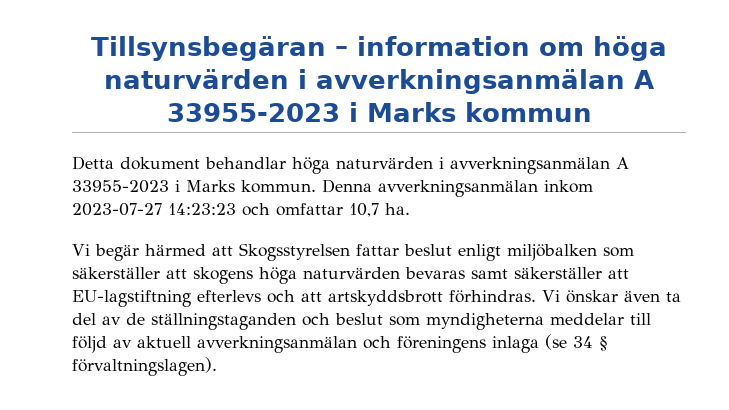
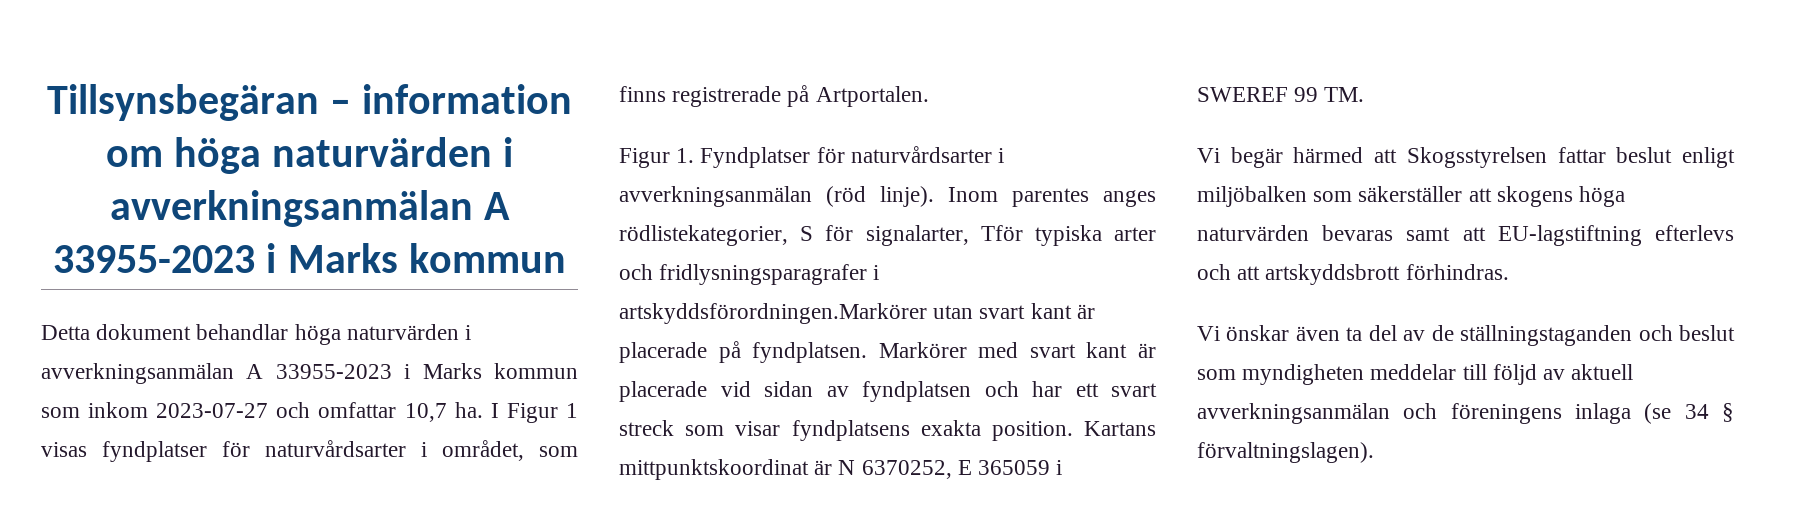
- Detta dokument behandlar höga naturvärden i avverkningsanmälan A 33955-2023 i Marks kommun. Denna avverkningsanmälan inkom 2023-07-27 14:23:23 och omfattar 10,7 ha.
+ Detta dokument behandlar höga naturvärden i avverkningsanmälan A 33955-2023 i Marks kommun som inkom 2023-07-27 och omfattar 10,7 ha. I Figur 1 visas fyndplatser för naturvårdsarter i området, som finns registrerade på Artportalen.
+ Figur 1. Fyndplatser för naturvårdsarter i avverkningsanmälan (röd linje). Inom parentes anges rödlistekategorier, S för signalarter, Tför typiska arter och fridlysningsparagrafer i artskyddsförordningen.Markörer utan svart kant är placerade på fyndplatsen. Markörer med svart kant är placerade vid sidan av fyndplatsen och har ett svart streck som visar fyndplatsens exakta position. Kartans mittpunktskoordinat är N 6370252, E 365059 i SWEREF 99 TM.
- Vi begär härmed att Skogsstyrelsen fattar beslut enligt miljöbalken som säkerställer att skogens höga naturvärden bevaras samt säkerställer att EU-lagstiftning efterlevs och att artskyddsbrott förhindras. Vi önskar även ta del av de ställningstaganden och beslut som myndigheterna meddelar till följd av aktuell avverkningsanmälan och föreningens inlaga (se 34 § förvaltningslagen).
+ Vi begär härmed att Skogsstyrelsen fattar beslut enligt miljöbalken som säkerställer att skogens höga naturvärden bevaras samt att EU-lagstiftning efterlevs och att artskyddsbrott förhindras.
+ Vi önskar även ta del av de ställningstaganden och beslut som myndigheten meddelar till följd av aktuell avverkningsanmälan och föreningens inlaga (se 34 § förvaltningslagen).

